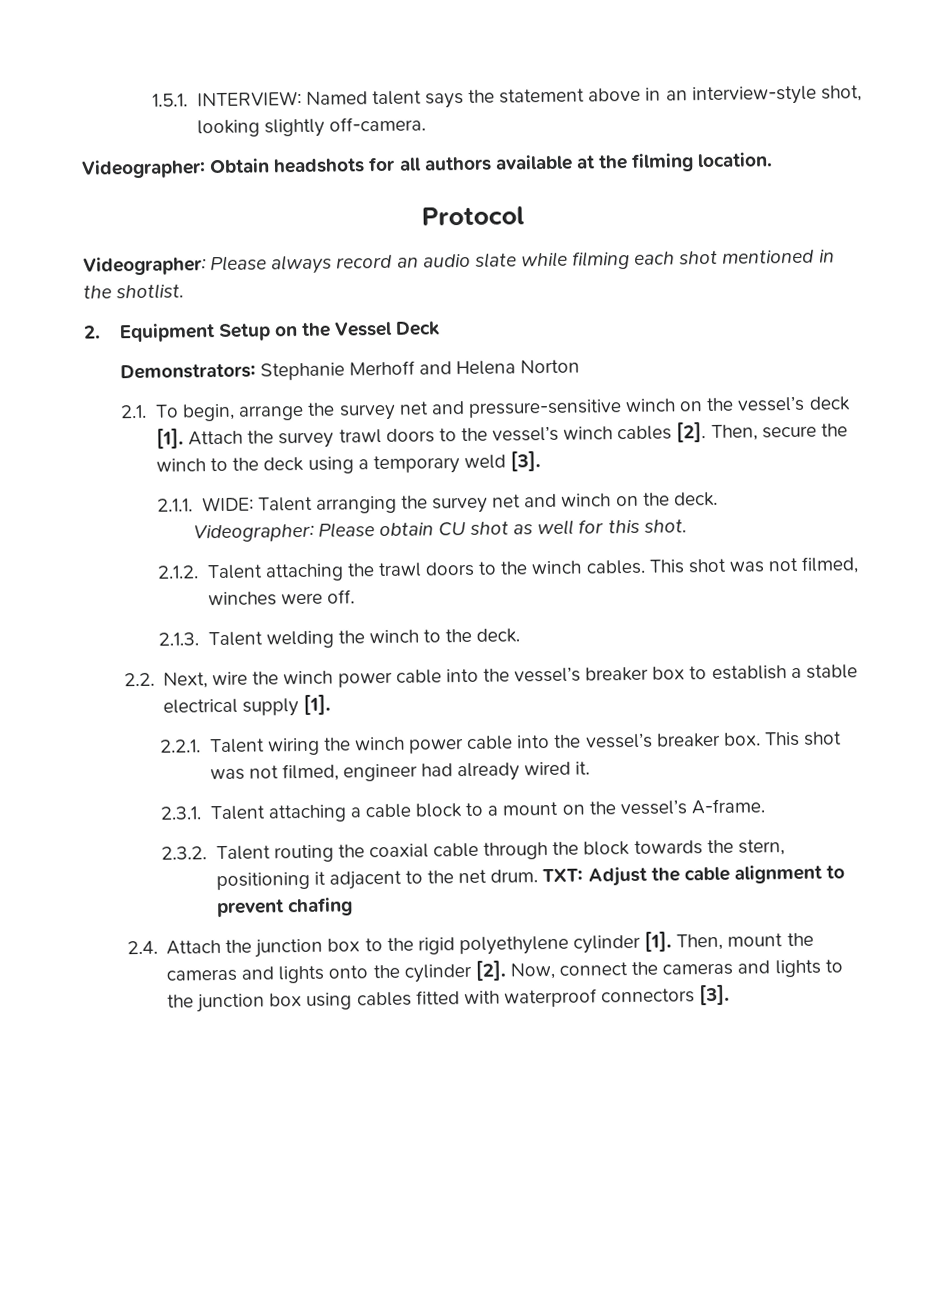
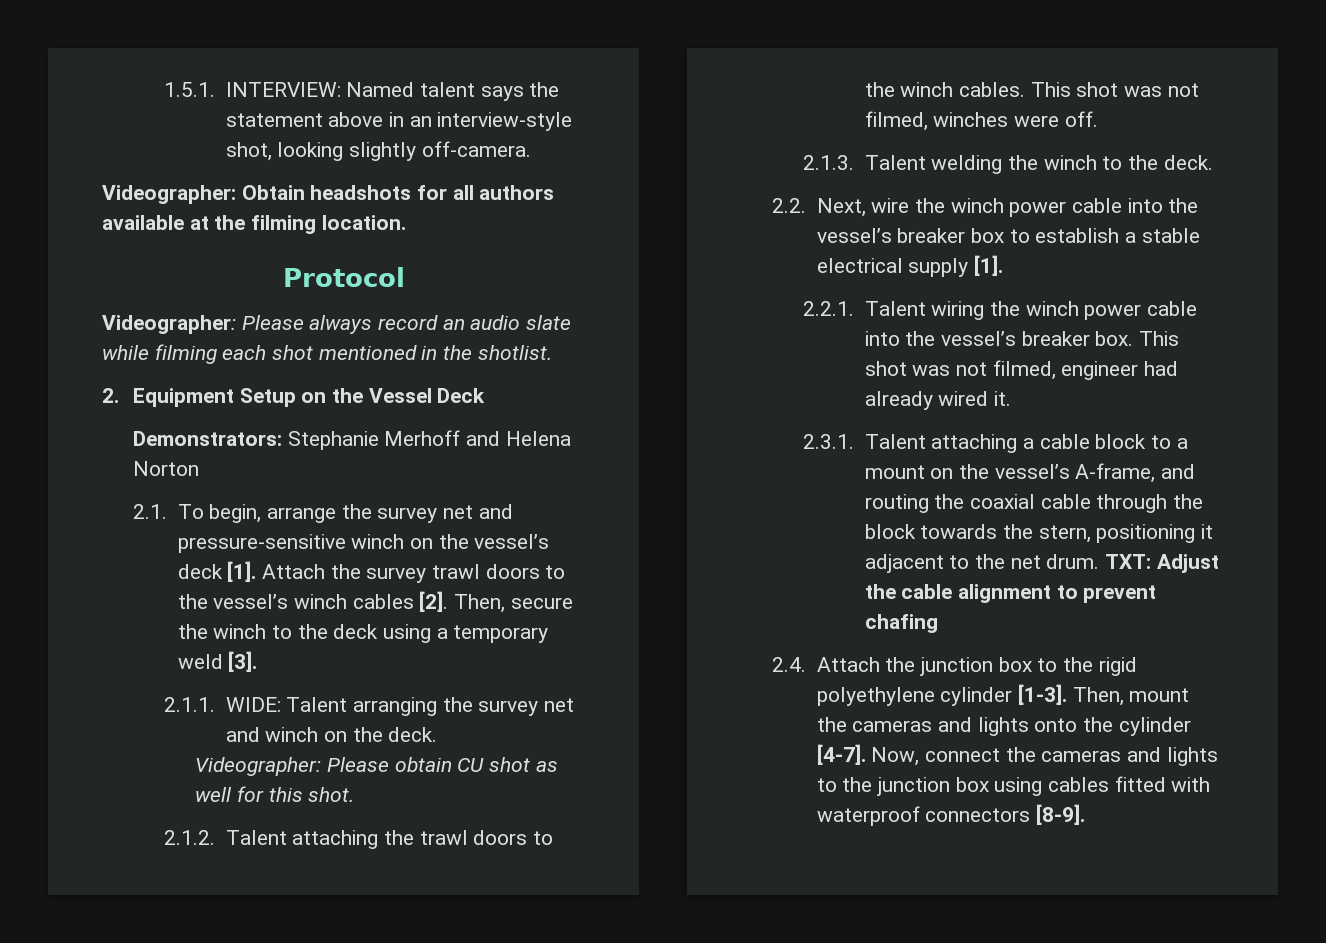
- 2.3.1. Talent attaching a cable block to a mount on the vessel’s A-frame.
- 2.3.2. Talent routing the coaxial cable through the block towards the stern, positioning it adjacent to the net drum.
+ 2.3.1. Talent attaching a cable block to a mount on the vessel’s A-frame, and routing the coaxial cable through the block towards the stern, positioning it adjacent to the net drum.
- 2.4. Attach the junction box to the rigid polyethylene cylinder [1].
+ 2.4. Attach the junction box to the rigid polyethylene cylinder [1-3].
- Then, mount the cameras and lights onto the cylinder [2].
+ Then, mount the cameras and lights onto the cylinder [4-7].
- Now, connect the cameras and lights to the junction box using cables fitted with waterproof connectors [3].
+ Now, connect the cameras and lights to the junction box using cables fitted with waterproof connectors [8-9].

